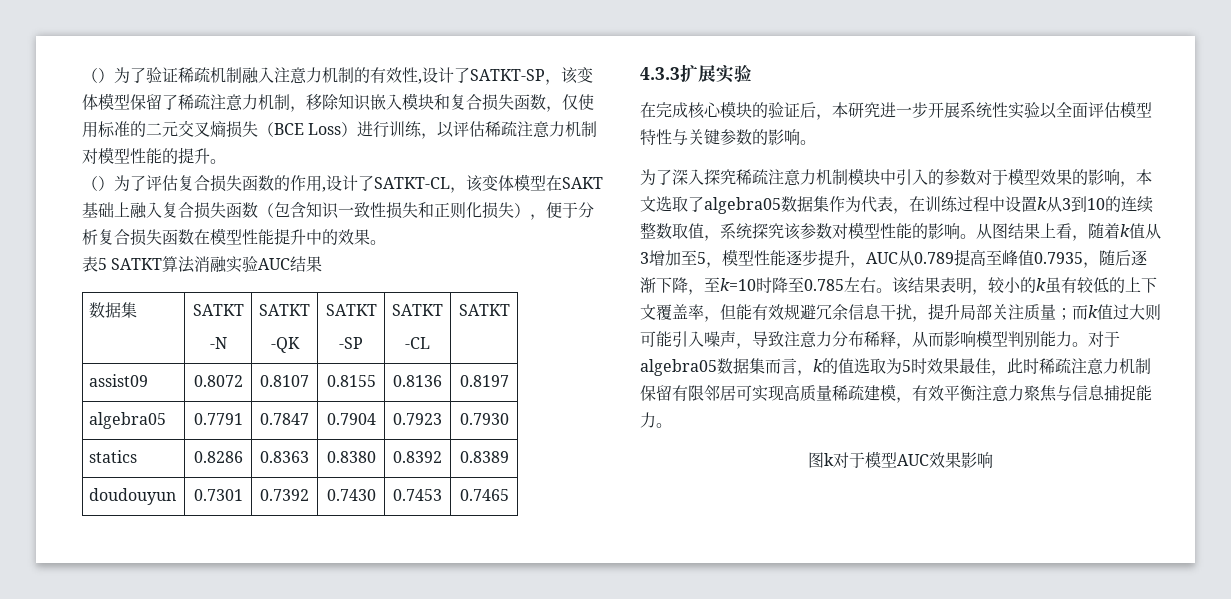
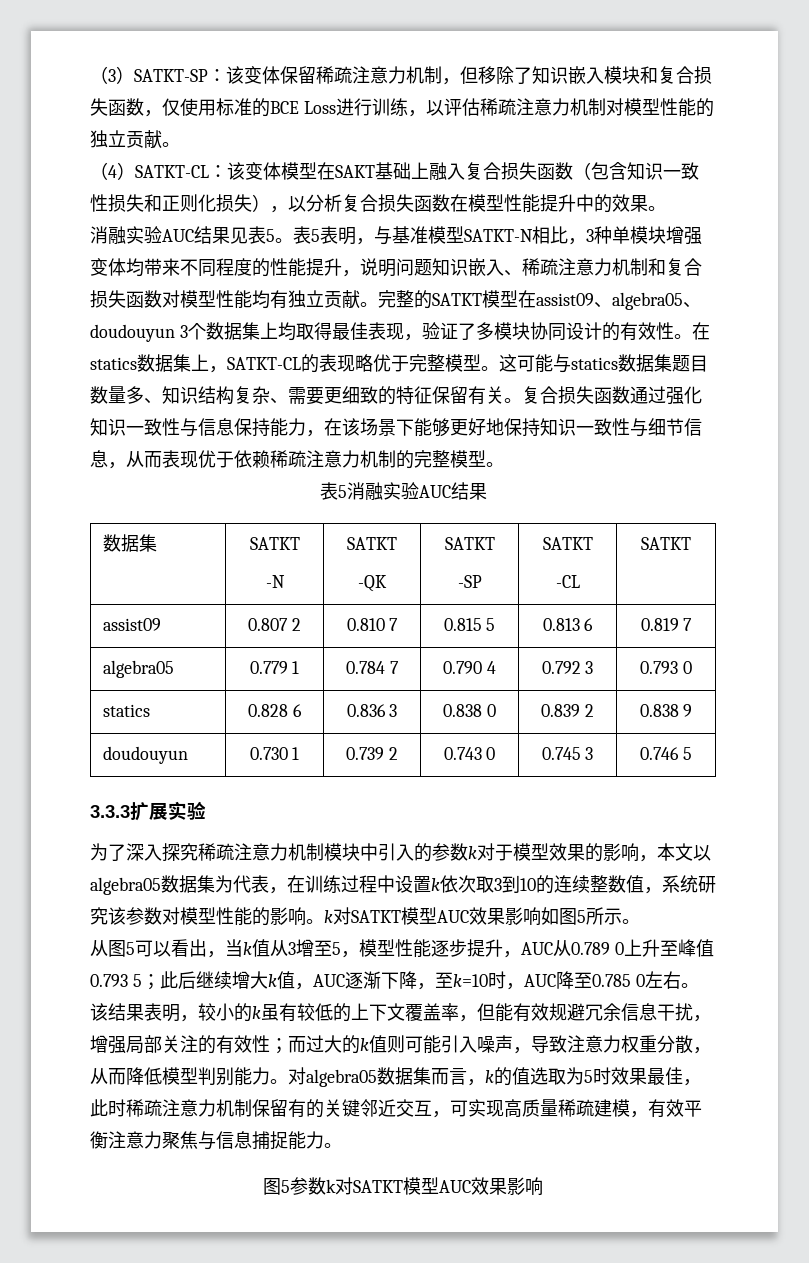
- （）为了验证稀疏机制融入注意力机制的有效性,设计了SATKT-SP，该变体模型保留了稀疏注意力机制，移除知识嵌入模块和复合损失函数，仅使用标准的二元交叉熵损失（BCE Loss）进行训练，以评估稀疏注意力机制对模型性能的提升。
+ （3）SATKT-SP：该变体保留稀疏注意力机制，但移除了知识嵌入模块和复合损失函数，仅使用标准的BCE Loss进行训练，以评估稀疏注意力机制对模型性能的独立贡献。
- （）为了评估复合损失函数的作用,设计了SATKT-CL，该变体模型在SAKT基础上融入复合损失函数（包含知识一致性损失和正则化损失），便于分析复合损失函数在模型性能提升中的效果。
+ （4）SATKT-CL：该变体模型在SAKT基础上融入复合损失函数（包含知识一致性损失和正则化损失），以分析复合损失函数在模型性能提升中的效果。
- 表5 SATKT算法消融实验AUC结果
+ 消融实验AUC结果见表5。表5表明，与基准模型SATKT-N相比，3种单模块增强变体均带来不同程度的性能提升，说明问题知识嵌入、稀疏注意力机制和复合损失函数对模型性能均有独立贡献。完整的SATKT模型在assist09、algebra05、doudouyun 3个数据集上均取得最佳表现，验证了多模块协同设计的有效性。在statics数据集上，SATKT-CL的表现略优于完整模型。这可能与statics数据集题目数量多、知识结构复杂、需要更细致的特征保留有关。复合损失函数通过强化知识一致性与信息保持能力，在该场景下能够更好地保持知识一致性与细节信息，从而表现优于依赖稀疏注意力机制的完整模型。
+ 表5消融实验AUC结果
- assist09 | 0.8072 | 0.8107 | 0.8155 | 0.8136 | 0.8197
- algebra05 | 0.7791 | 0.7847 | 0.7904 | 0.7923 | 0.7930
- statics | 0.8286 | 0.8363 | 0.8380 | 0.8392 | 0.8389
- doudouyun | 0.7301 | 0.7392 | 0.7430 | 0.7453 | 0.7465
- 4.3.3扩展实验
- 在完成核心模块的验证后，本研究进一步开展系统性实验以全面评估模型特性与关键参数的影响。
+ assist09 | 0.807 2 | 0.810 7 | 0.815 5 | 0.813 6 | 0.819 7
+ algebra05 | 0.779 1 | 0.784 7 | 0.790 4 | 0.792 3 | 0.793 0
+ statics | 0.828 6 | 0.836 3 | 0.838 0 | 0.839 2 | 0.838 9
+ doudouyun | 0.730 1 | 0.739 2 | 0.743 0 | 0.745 3 | 0.746 5
+ 3.3.3扩展实验
- 为了深入探究稀疏注意力机制模块中引入的参数对于模型效果的影响，本文选取了algebra05数据集作为代表，在训练过程中设置k从3到10的连续整数取值，系统探究该参数对模型性能的影响。从图结果上看，随着k值从3增加至5，模型性能逐步提升，AUC从0.789提高至峰值0.7935，随后逐渐下降，至k=10时降至0.785左右。
+ 为了深入探究稀疏注意力机制模块中引入的参数k对于模型效果的影响，本文以algebra05数据集为代表，在训练过程中设置k依次取3到10的连续整数值，系统研究该参数对模型性能的影响。k对SATKT模型AUC效果影响如图5所示。
+ 从图5可以看出，当k值从3增至5，模型性能逐步提升，AUC从0.789 0上升至峰值0.793 5；此后继续增大k值，AUC逐渐下降，至k=10时，AUC降至0.785 0左右。
- 该结果表明，较小的k虽有较低的上下文覆盖率，但能有效规避冗余信息干扰，提升局部关注质量；而k值过大则可能引入噪声，导致注意力分布稀释，从而影响模型判别能力。
+ 该结果表明，较小的k虽有较低的上下文覆盖率，但能有效规避冗余信息干扰，增强局部关注的有效性；而过大的k值则可能引入噪声，导致注意力权重分散，从而降低模型判别能力。
- 对于algebra05数据集而言，k的值选取为5时效果最佳，此时稀疏注意力机制保留有限邻居可实现高质量稀疏建模，有效平衡注意力聚焦与信息捕捉能力。
+ 对algebra05数据集而言，k的值选取为5时效果最佳，此时稀疏注意力机制保留有的关键邻近交互，可实现高质量稀疏建模，有效平衡注意力聚焦与信息捕捉能力。
- 图k对于模型AUC效果影响
+ 图5参数k对SATKT模型AUC效果影响

